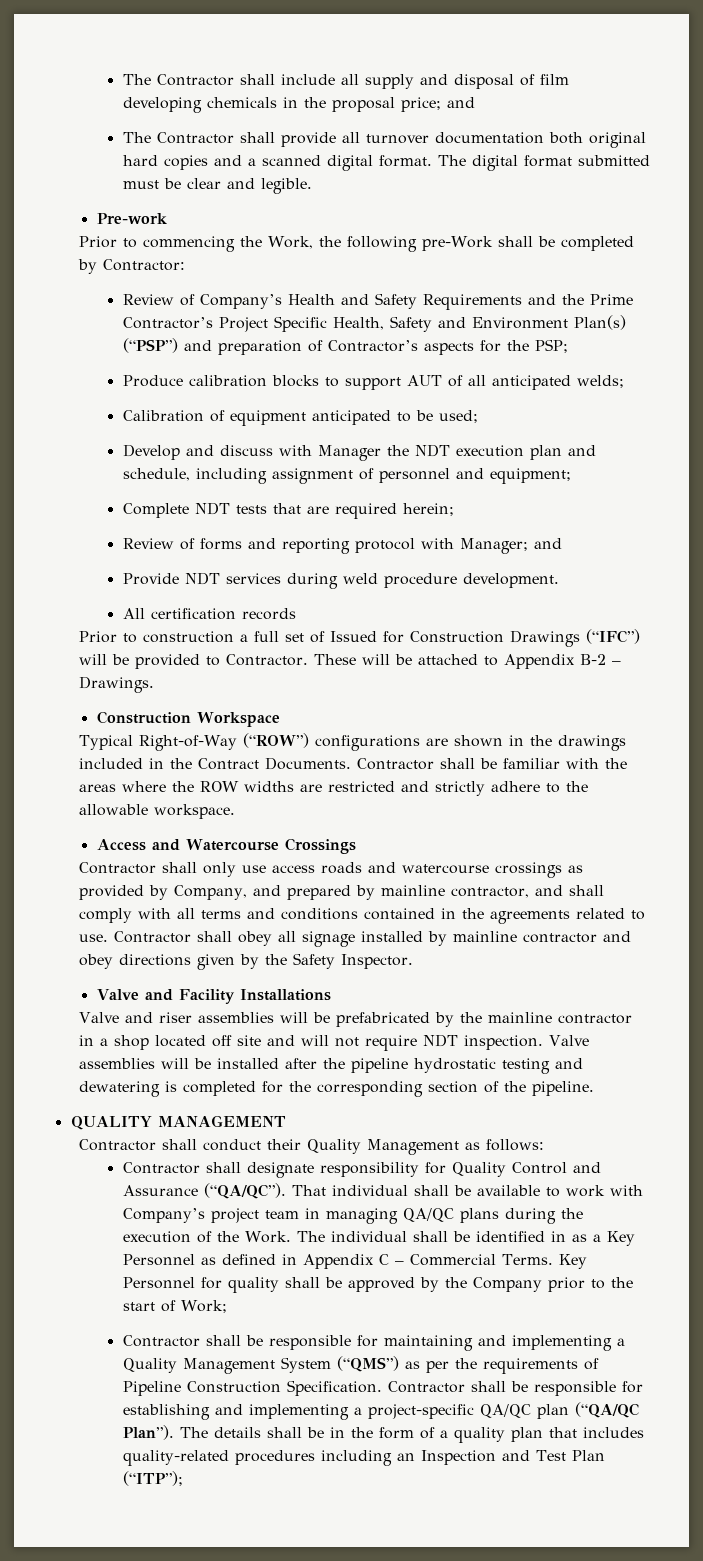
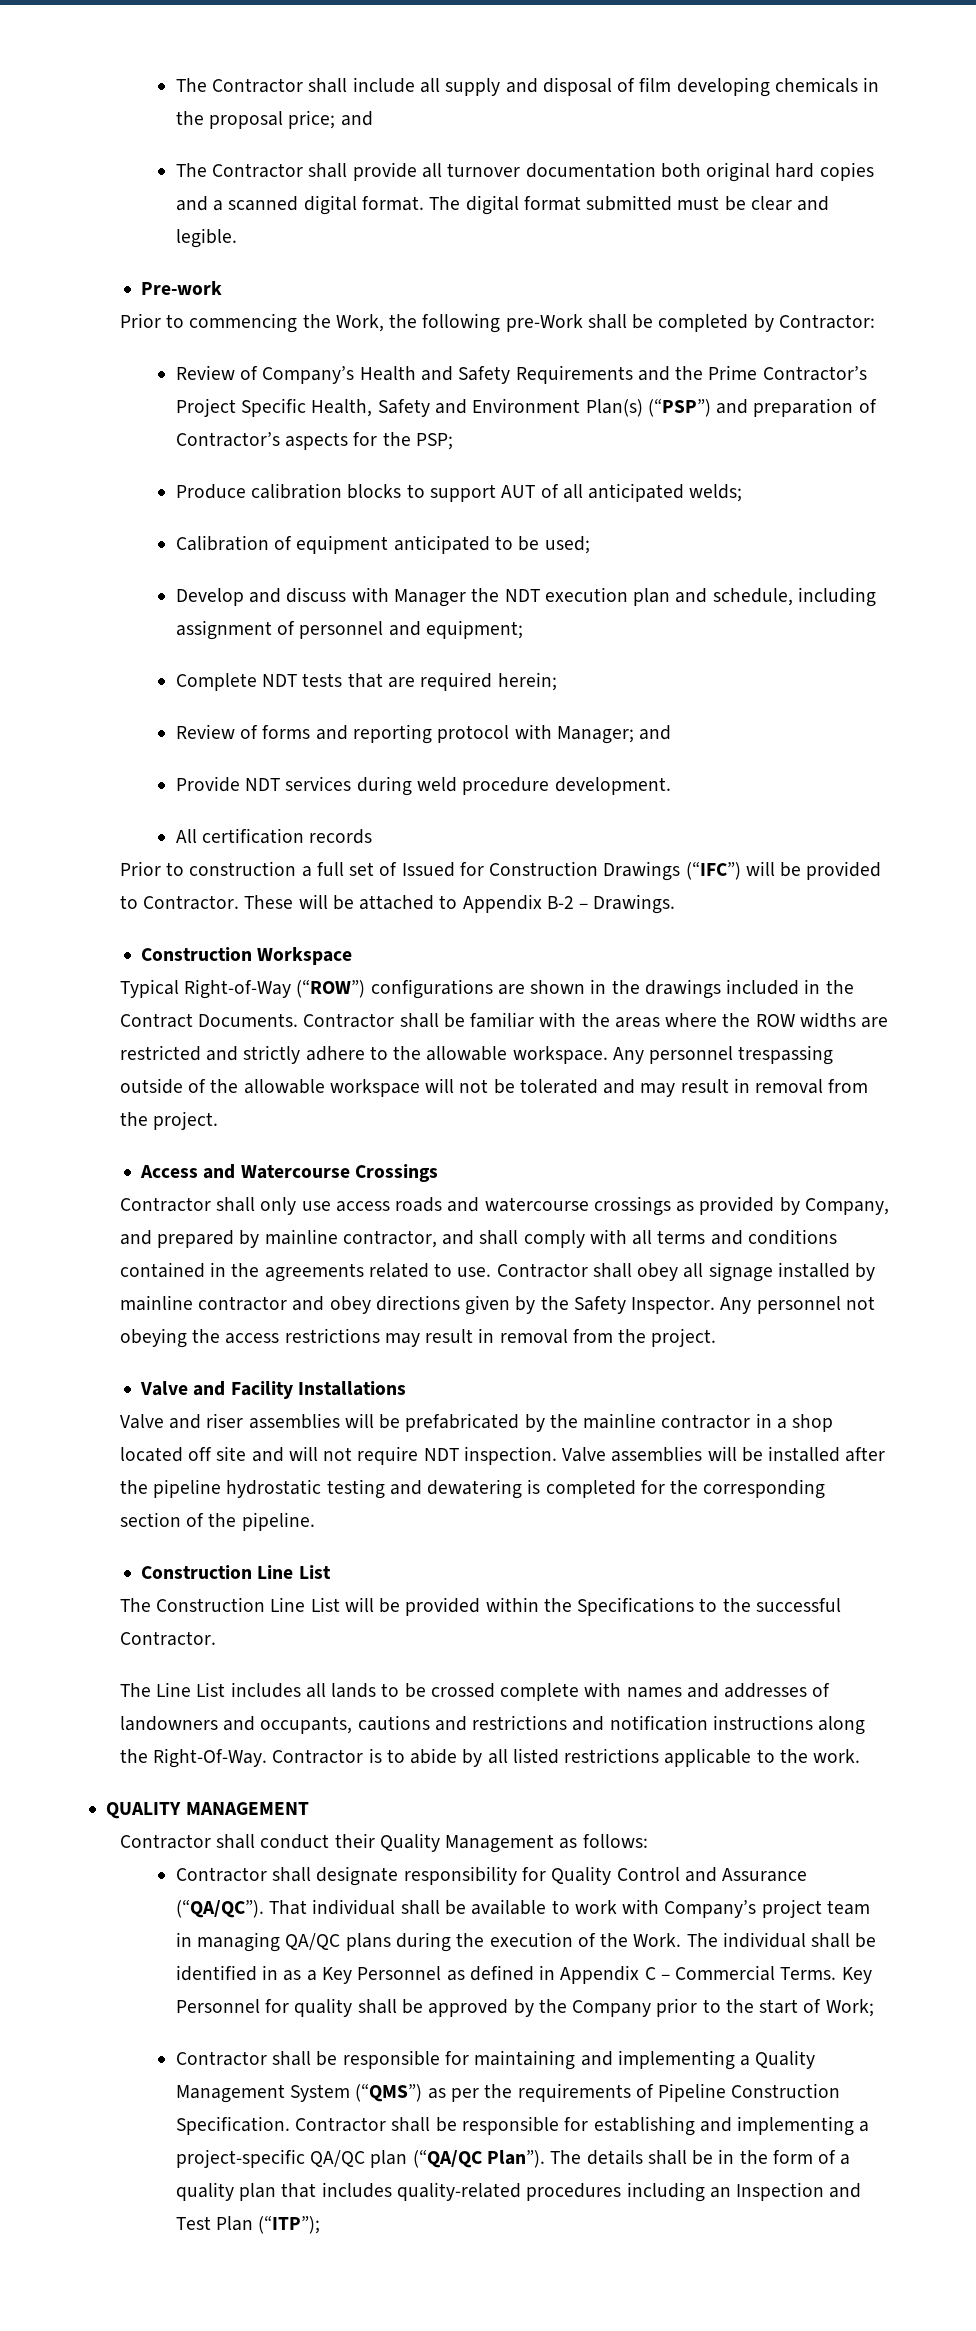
+ Any personnel trespassing outside of the allowable workspace will not be tolerated and may result in removal from the project.
+ Any personnel not obeying the access restrictions may result in removal from the project.
  Valve assemblies will be installed after the pipeline hydrostatic testing and dewatering is completed for the corresponding section of the pipeline.
+ Construction Line List
+ The Construction Line List will be provided within the Specifications to the successful Contractor.
+ The Line List includes all lands to be crossed complete with names and addresses of landowners and occupants, cautions and restrictions and notification instructions along the Right-Of-Way. Contractor is to abide by all listed restrictions applicable to the work.

